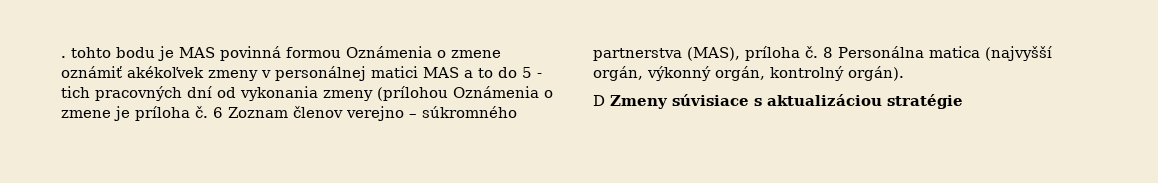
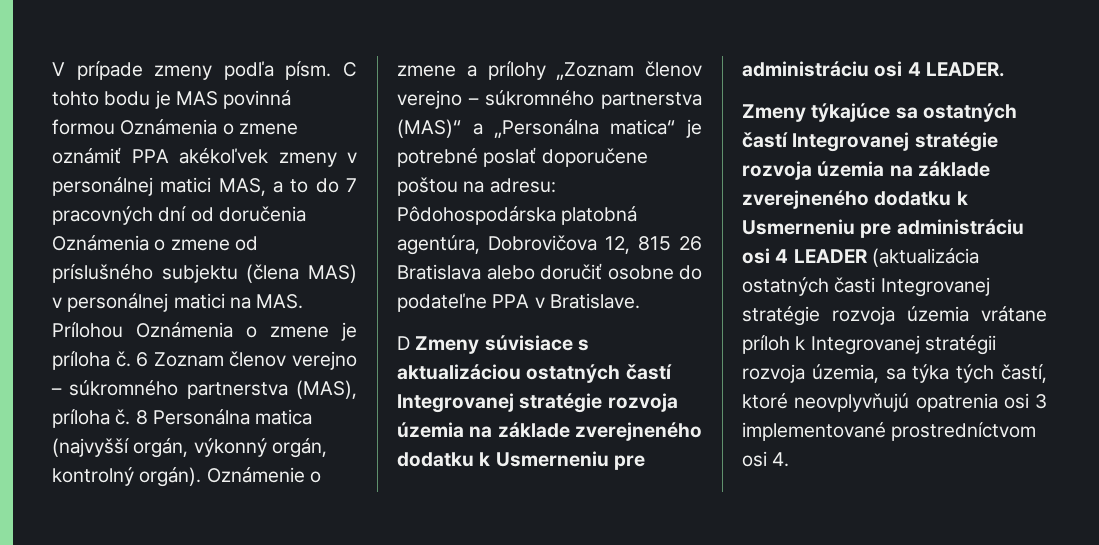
- . tohto bodu je MAS povinná formou Oznámenia o zmene oznámiť akékoľvek zmeny v personálnej matici MAS a to do 5 - tich pracovných dní od vykonania zmeny (prílohou Oznámenia o zmene je príloha č.
+ V prípade zmeny podľa písm. C tohto bodu je MAS povinná formou Oznámenia o zmene oznámiť PPA akékoľvek zmeny v personálnej matici MAS, a to do 7 pracovných dní od doručenia Oznámenia o zmene od príslušného subjektu (člena MAS) v personálnej matici na MAS. Prílohou Oznámenia o zmene je príloha č.
+ Oznámenie o zmene a prílohy „Zoznam členov verejno – súkromného partnerstva (MAS)“ a „Personálna matica“ je potrebné poslať doporučene poštou na adresu: Pôdohospodárska platobná agentúra, Dobrovičova 12, 815 26 Bratislava alebo doručiť osobne do podateľne PPA v Bratislave.
- D Zmeny súvisiace s aktualizáciou stratégie
+ D Zmeny súvisiace s aktualizáciou ostatných častí Integrovanej stratégie rozvoja územia na základe zverejneného dodatku k Usmerneniu pre administráciu osi 4 LEADER.
+ Zmeny týkajúce sa ostatných častí Integrovanej stratégie rozvoja územia na základe zverejneného dodatku k Usmerneniu pre administráciu osi 4 LEADER (aktualizácia ostatných časti Integrovanej stratégie rozvoja územia vrátane príloh k Integrovanej stratégii rozvoja územia, sa týka tých častí, ktoré neovplyvňujú opatrenia osi 3 implementované prostredníctvom osi 4.

